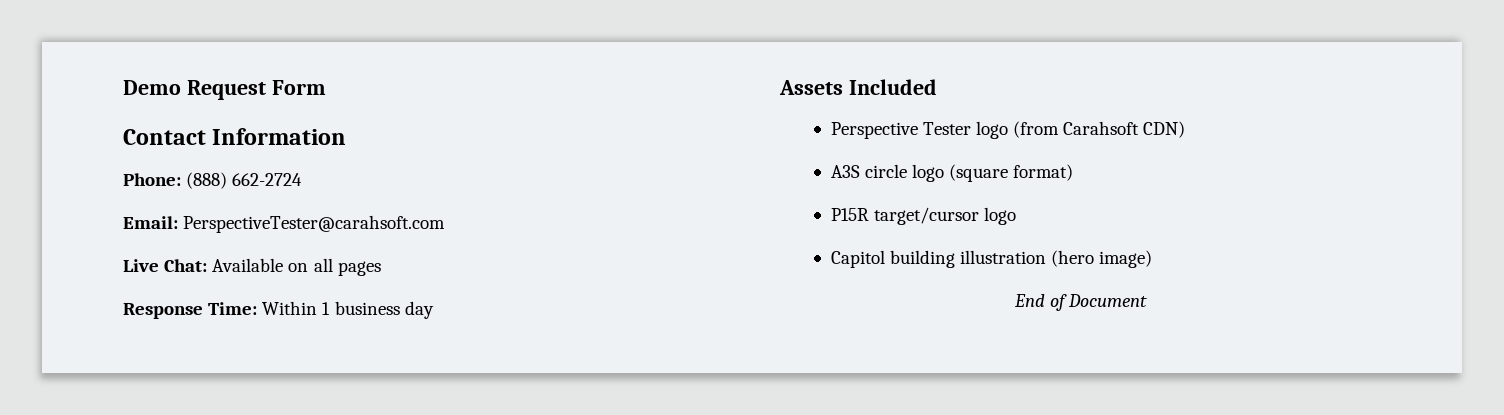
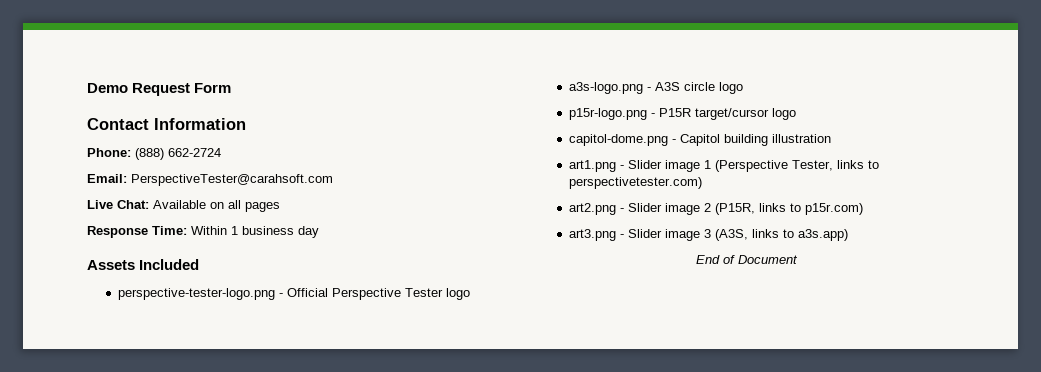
- Perspective Tester logo (from Carahsoft CDN)
- A3S circle logo (square format)
- P15R target/cursor logo
+ perspective-tester-logo.png - Official Perspective Tester logo
+ a3s-logo.png - A3S circle logo
+ p15r-logo.png - P15R target/cursor logo
- Capitol building illustration (hero image)
+ capitol-dome.png - Capitol building illustration
+ art1.png - Slider image 1 (Perspective Tester, links to perspectivetester.com)
+ art2.png - Slider image 2 (P15R, links to p15r.com)
+ art3.png - Slider image 3 (A3S, links to a3s.app)

